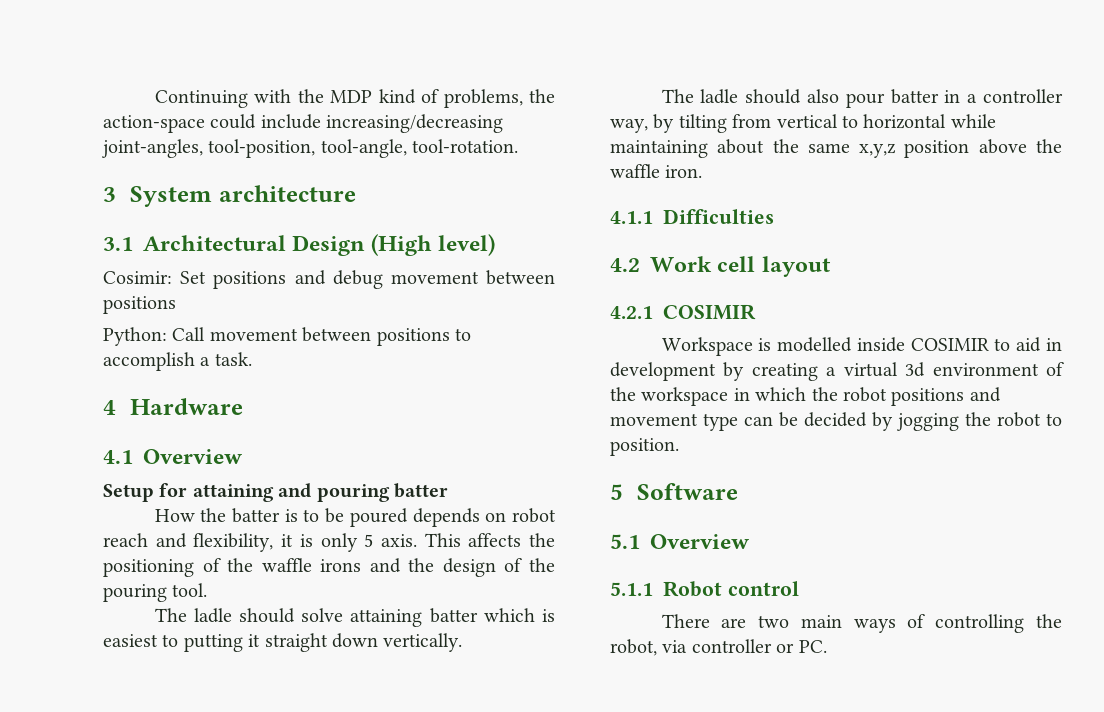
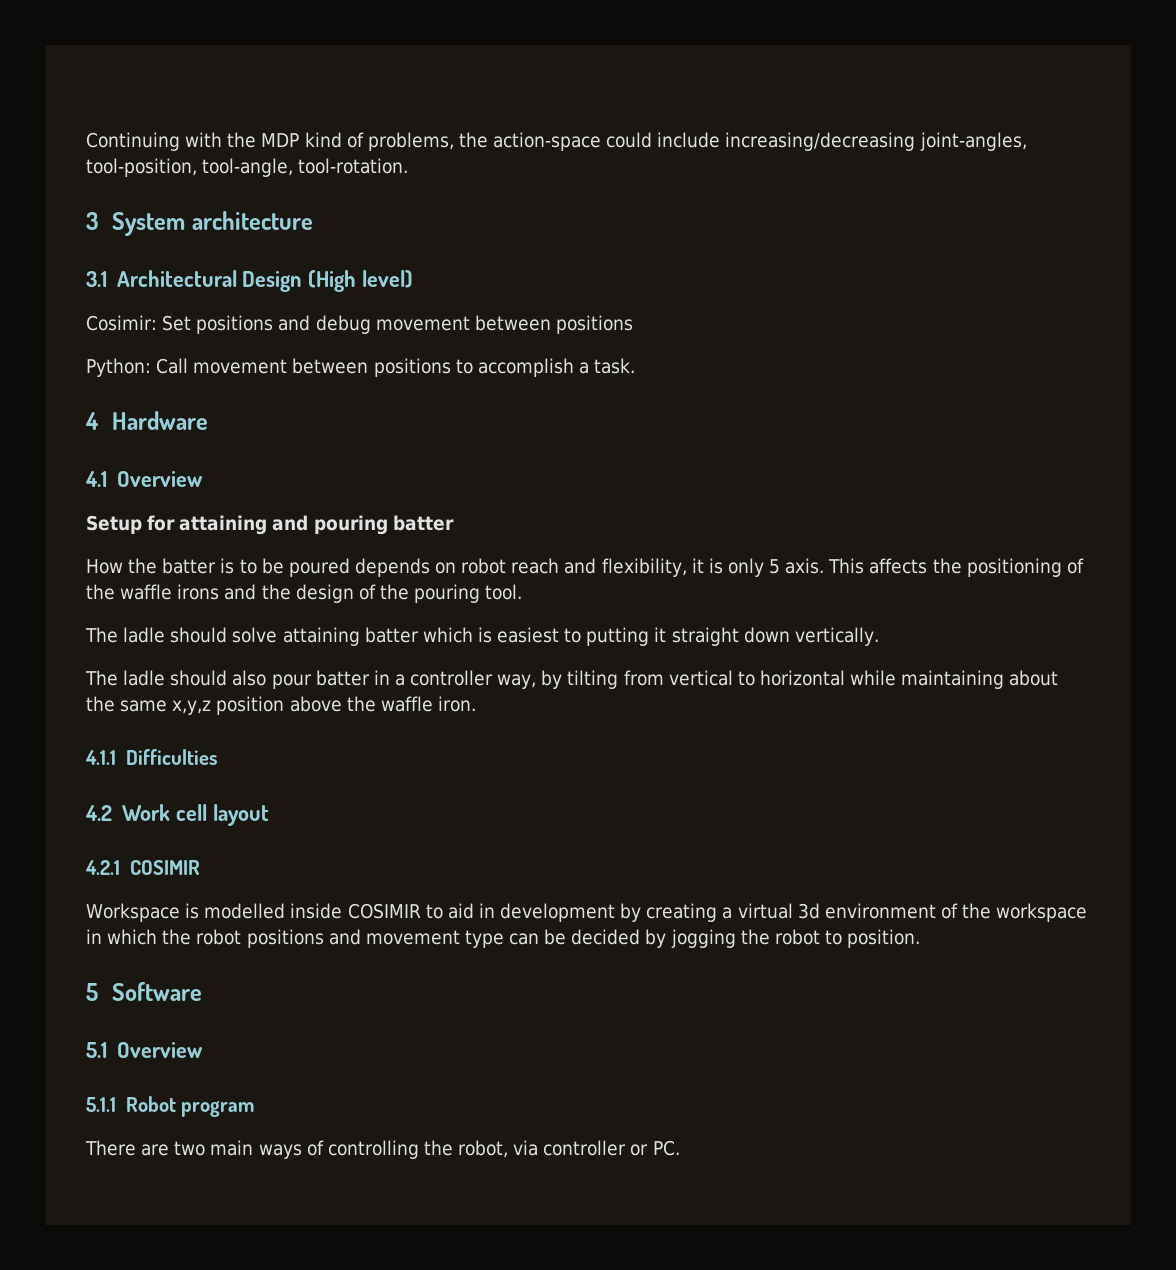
- 5.1.1 Robot control
+ 5.1.1 Robot program

